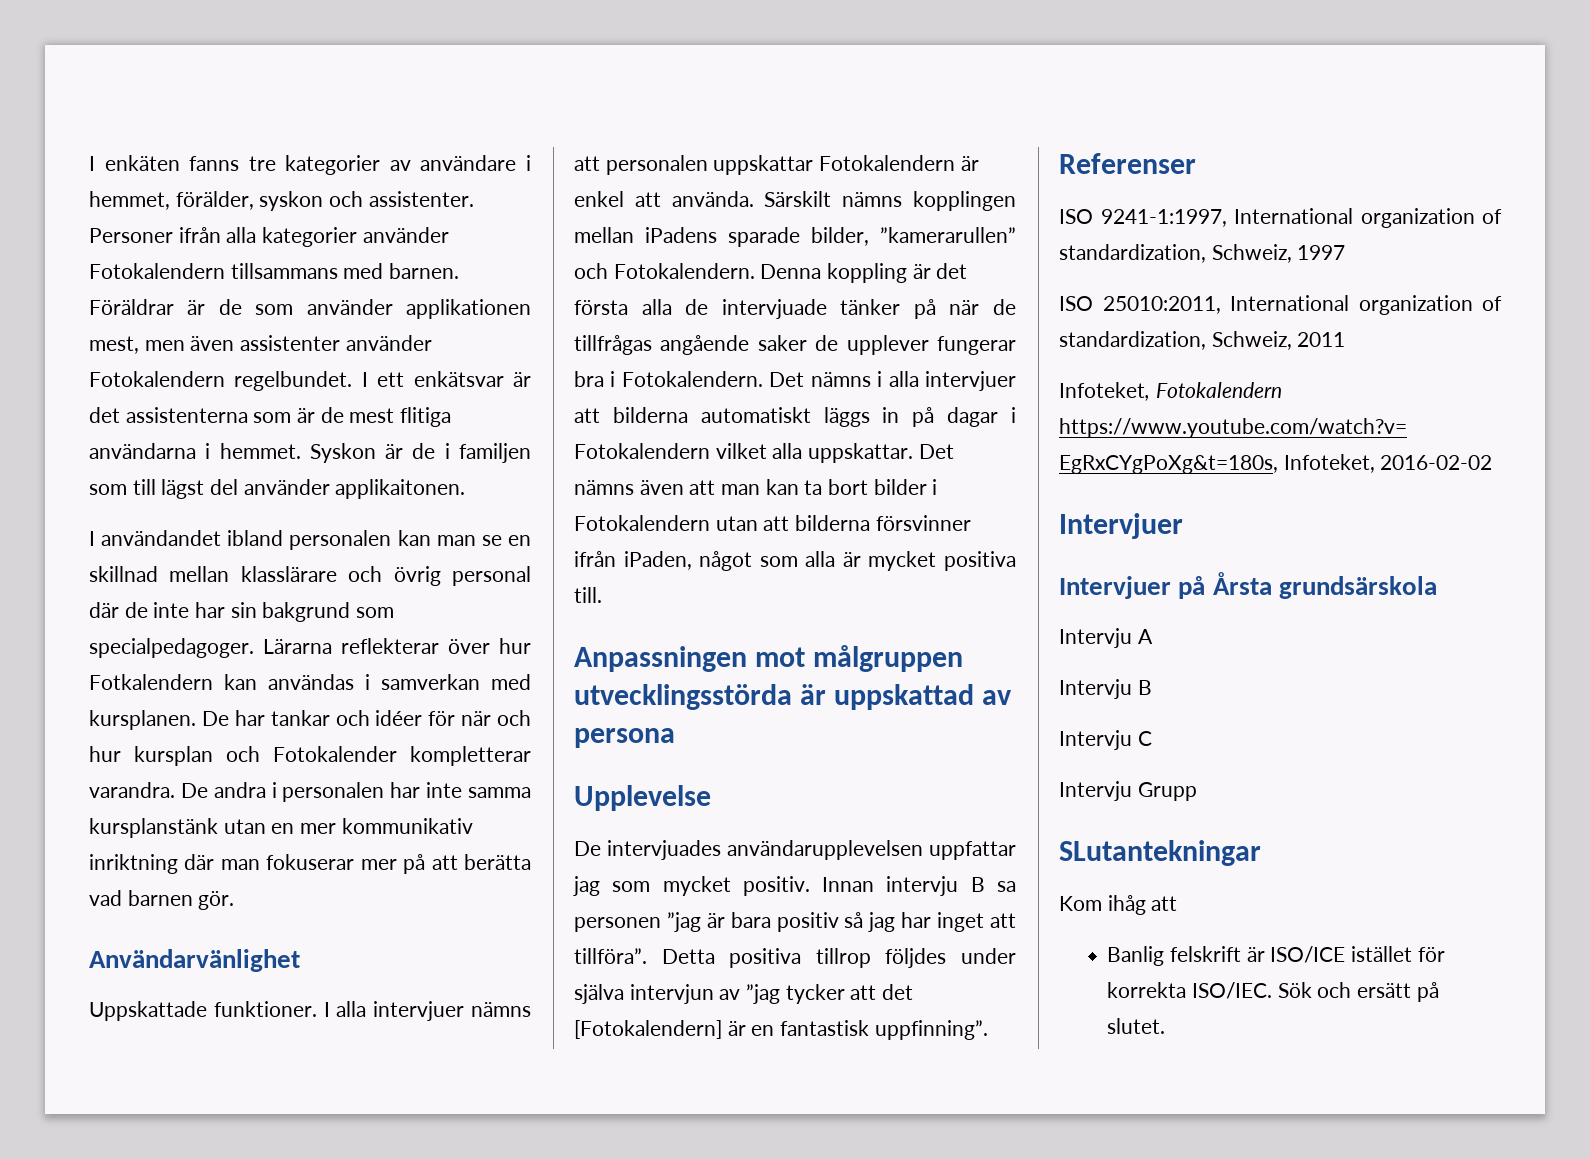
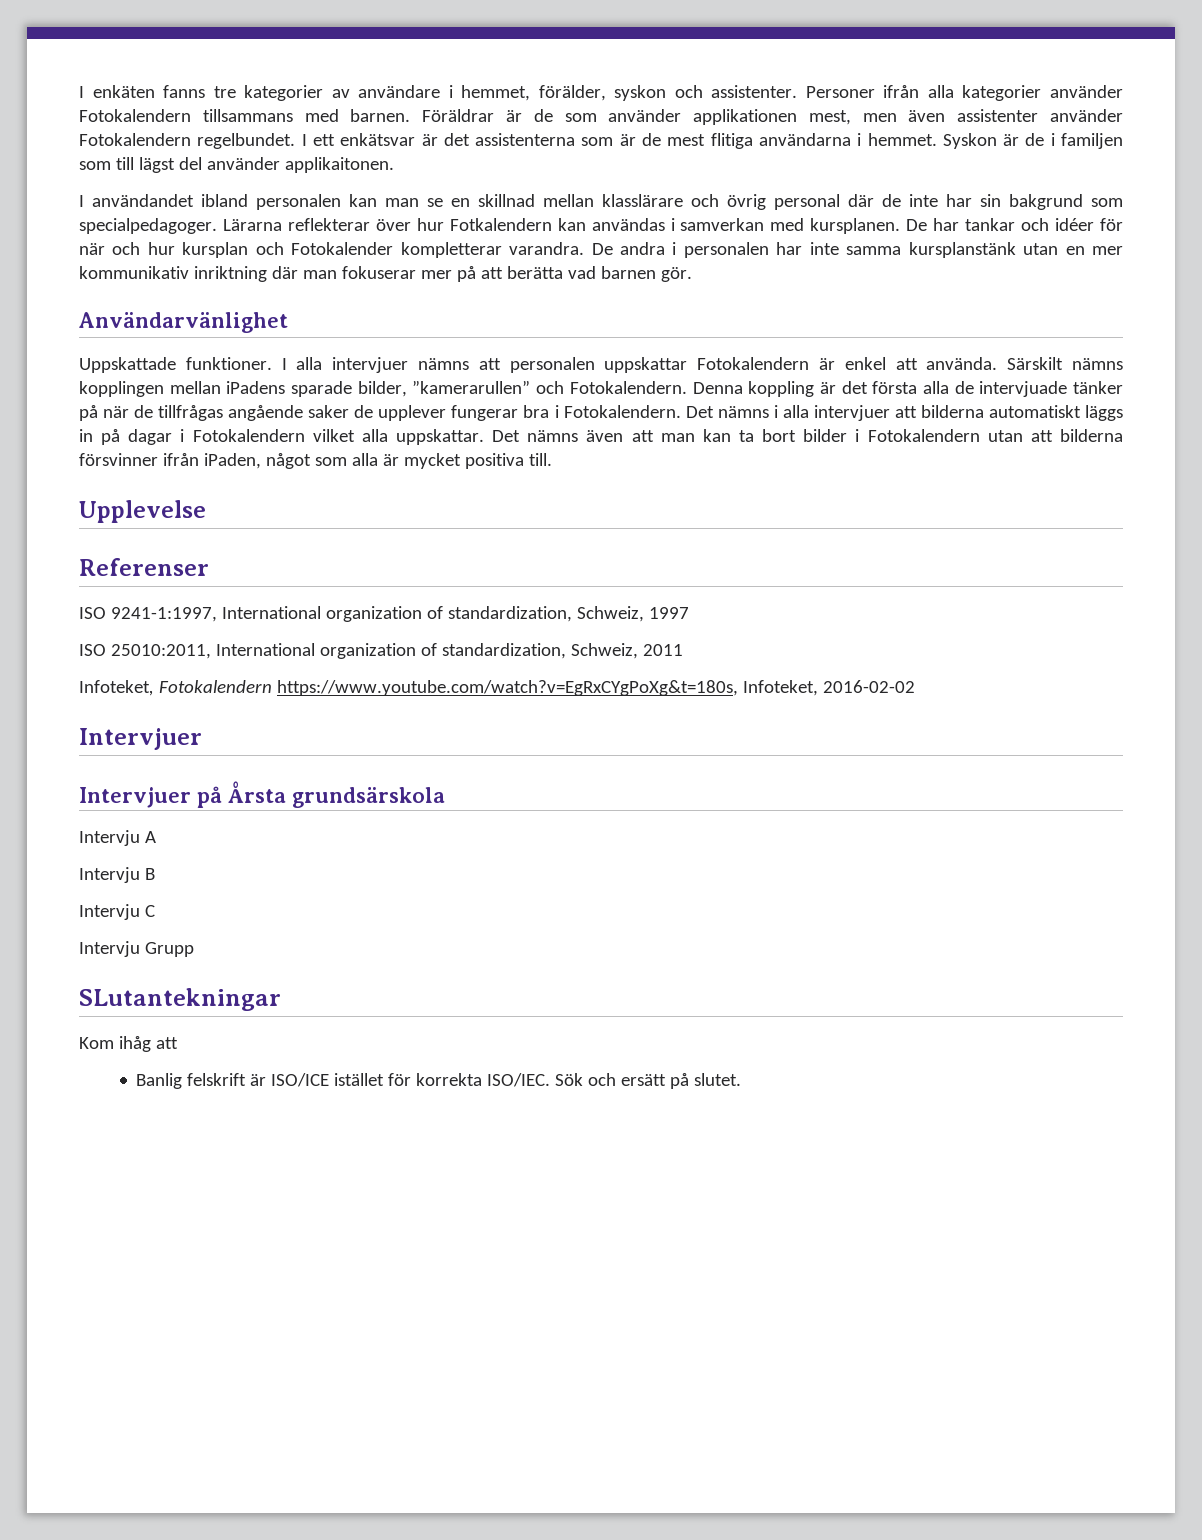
- Anpassningen mot målgruppen utvecklingsstörda är uppskattad av persona
  Upplevelse
- De intervjuades användarupplevelsen uppfattar jag som mycket positiv. Innan intervju B sa personen ”jag är bara positiv så jag har inget att tillföra”. Detta positiva tillrop följdes under själva intervjun av ”jag tycker att det [Fotokalendern] är en fantastisk uppfinning”.

